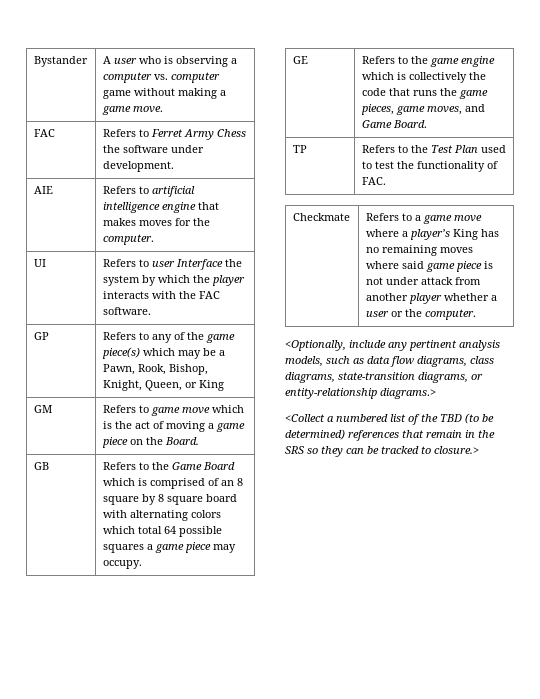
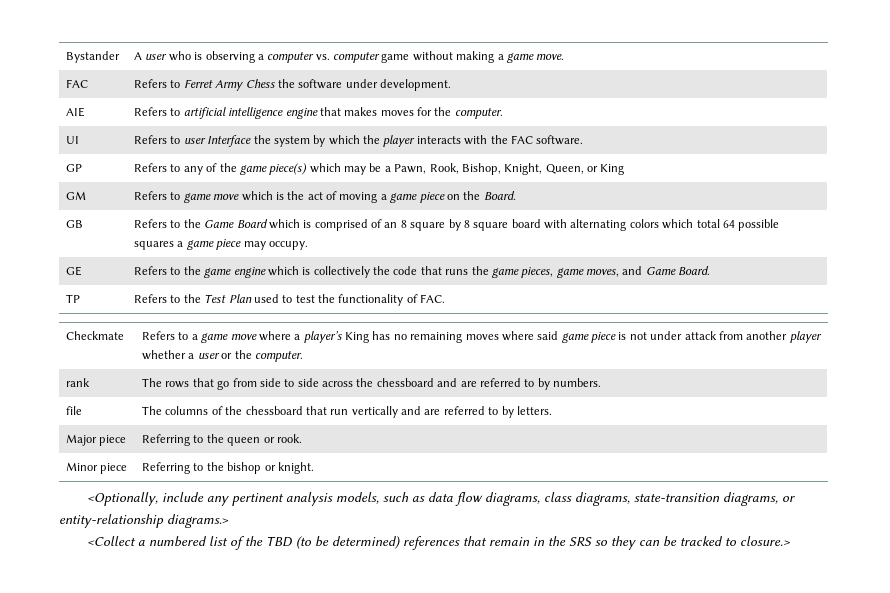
+ rank | The rows that go from side to side across the chessboard and are referred to by numbers.
+ file | The columns of the chessboard that run vertically and are referred to by letters.
+ Major piece | Referring to the queen or rook.
+ Minor piece | Referring to the bishop or knight.

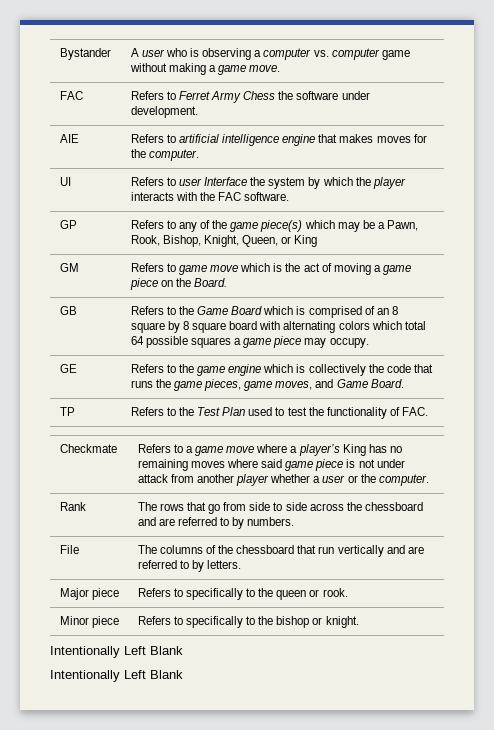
- rank | The rows that go from side to side across the chessboard and are referred to by numbers.
+ Rank | The rows that go from side to side across the chessboard and are referred to by numbers.
- file | The columns of the chessboard that run vertically and are referred to by letters.
+ File | The columns of the chessboard that run vertically and are referred to by letters.
- Major piece | Referring to the queen or rook.
+ Major piece | Refers to specifically to the queen or rook.
- Minor piece | Referring to the bishop or knight.
- <Optionally, include any pertinent analysis models, such as data flow diagrams, class diagrams, state-transition diagrams, or entity-relationship diagrams.>
- <Collect a numbered list of the TBD (to be determined) references that remain in the SRS so they can be tracked to closure.>
+ Minor piece | Refers to specifically to the bishop or knight.
+ Intentionally Left Blank
+ Intentionally Left Blank

